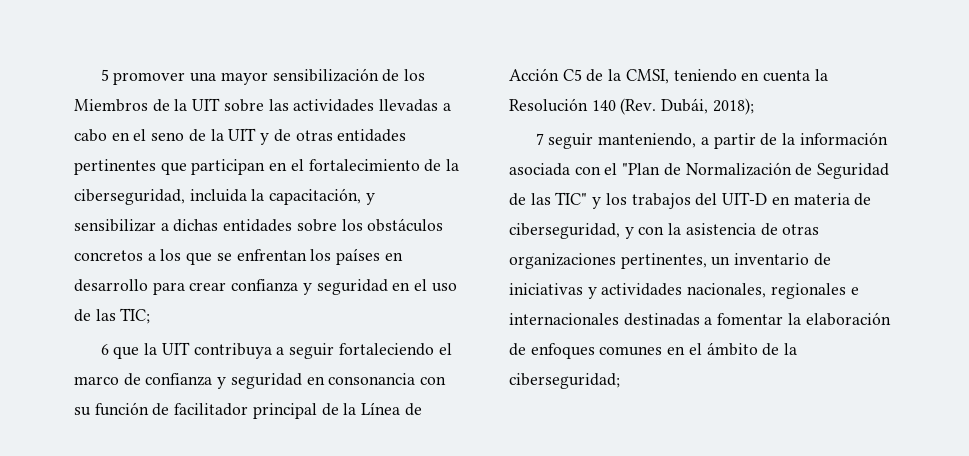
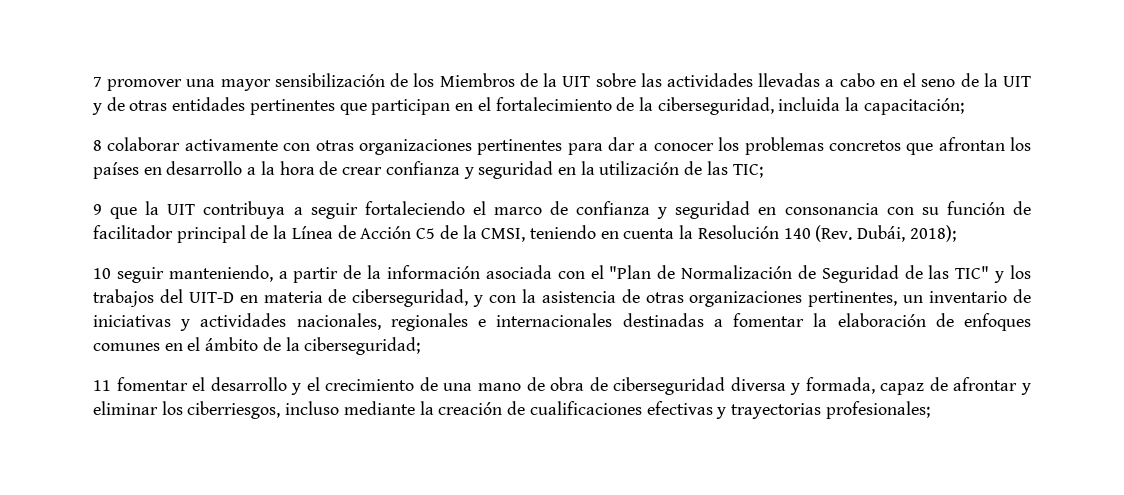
- 5 promover una mayor sensibilización de los Miembros de la UIT sobre las actividades llevadas a cabo en el seno de la UIT y de otras entidades pertinentes que participan en el fortalecimiento de la ciberseguridad, incluida la capacitación, y sensibilizar a dichas entidades sobre los obstáculos concretos a los que se enfrentan los países en desarrollo para crear confianza y seguridad en el uso de las TIC;
+ 7 promover una mayor sensibilización de los Miembros de la UIT sobre las actividades llevadas a cabo en el seno de la UIT y de otras entidades pertinentes que participan en el fortalecimiento de la ciberseguridad, incluida la capacitación;
+ 8 colaborar activamente con otras organizaciones pertinentes para dar a conocer los problemas concretos que afrontan los países en desarrollo a la hora de crear confianza y seguridad en la utilización de las TIC;
- 6 que la UIT contribuya a seguir fortaleciendo el marco de confianza y seguridad en consonancia con su función de facilitador principal de la Línea de Acción C5 de la CMSI, teniendo en cuenta la Resolución 140 (Rev. Dubái, 2018);
+ 9 que la UIT contribuya a seguir fortaleciendo el marco de confianza y seguridad en consonancia con su función de facilitador principal de la Línea de Acción C5 de la CMSI, teniendo en cuenta la Resolución 140 (Rev. Dubái, 2018);
- 7 seguir manteniendo, a partir de la información asociada con el "Plan de Normalización de Seguridad de las TIC" y los trabajos del UIT-D en materia de ciberseguridad, y con la asistencia de otras organizaciones pertinentes, un inventario de iniciativas y actividades nacionales, regionales e internacionales destinadas a fomentar la elaboración de enfoques comunes en el ámbito de la ciberseguridad;
+ 10 seguir manteniendo, a partir de la información asociada con el "Plan de Normalización de Seguridad de las TIC" y los trabajos del UIT-D en materia de ciberseguridad, y con la asistencia de otras organizaciones pertinentes, un inventario de iniciativas y actividades nacionales, regionales e internacionales destinadas a fomentar la elaboración de enfoques comunes en el ámbito de la ciberseguridad;
+ 11 fomentar el desarrollo y el crecimiento de una mano de obra de ciberseguridad diversa y formada, capaz de afrontar y eliminar los ciberriesgos, incluso mediante la creación de cualificaciones efectivas y trayectorias profesionales;

